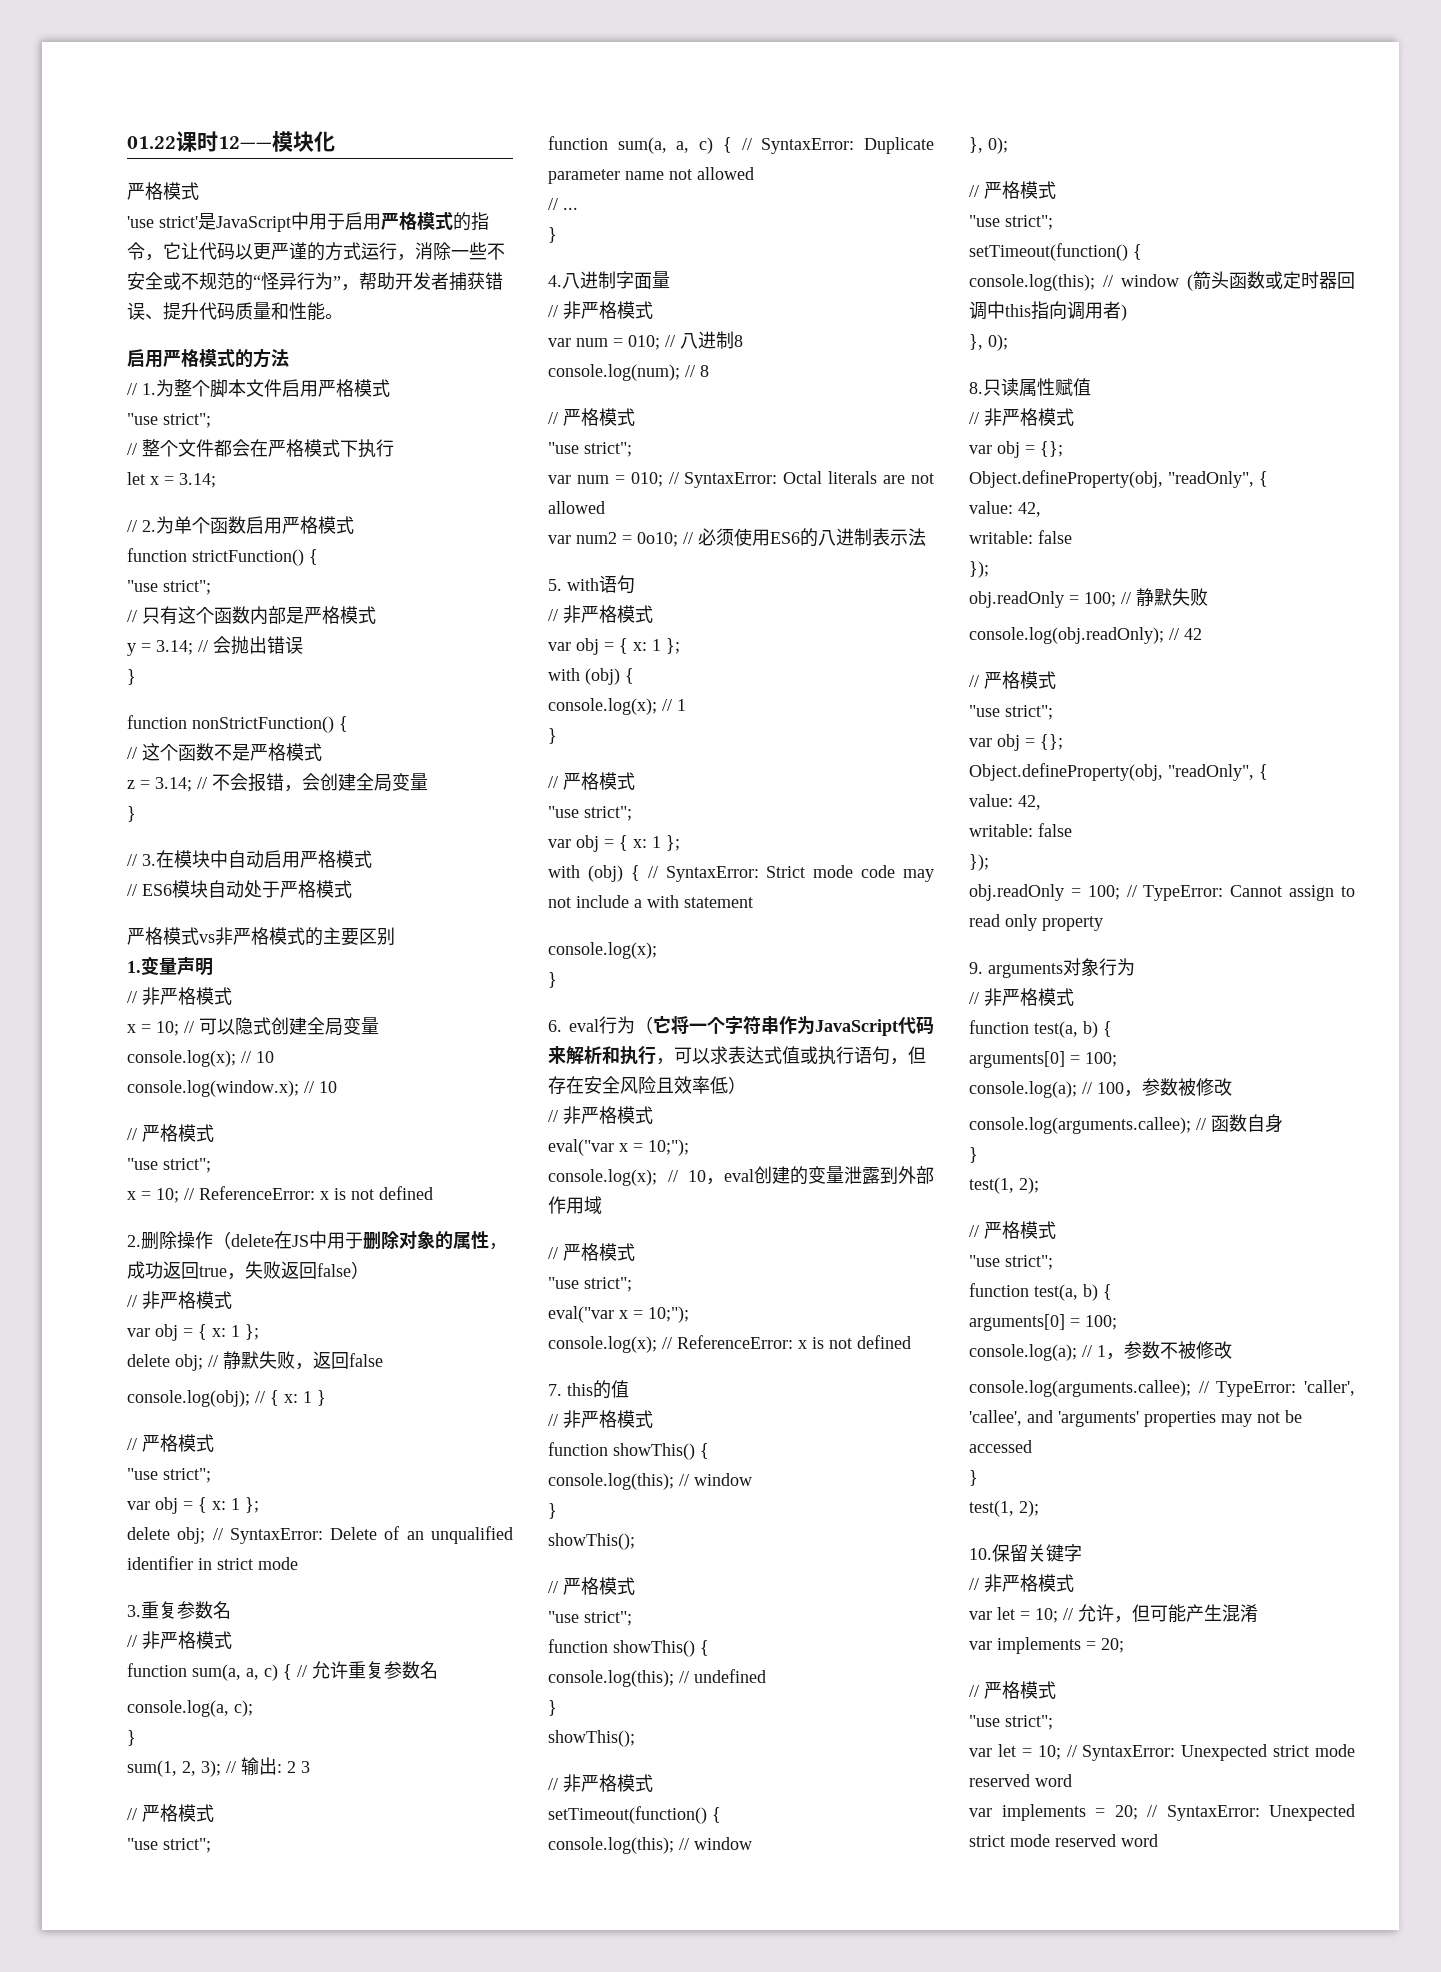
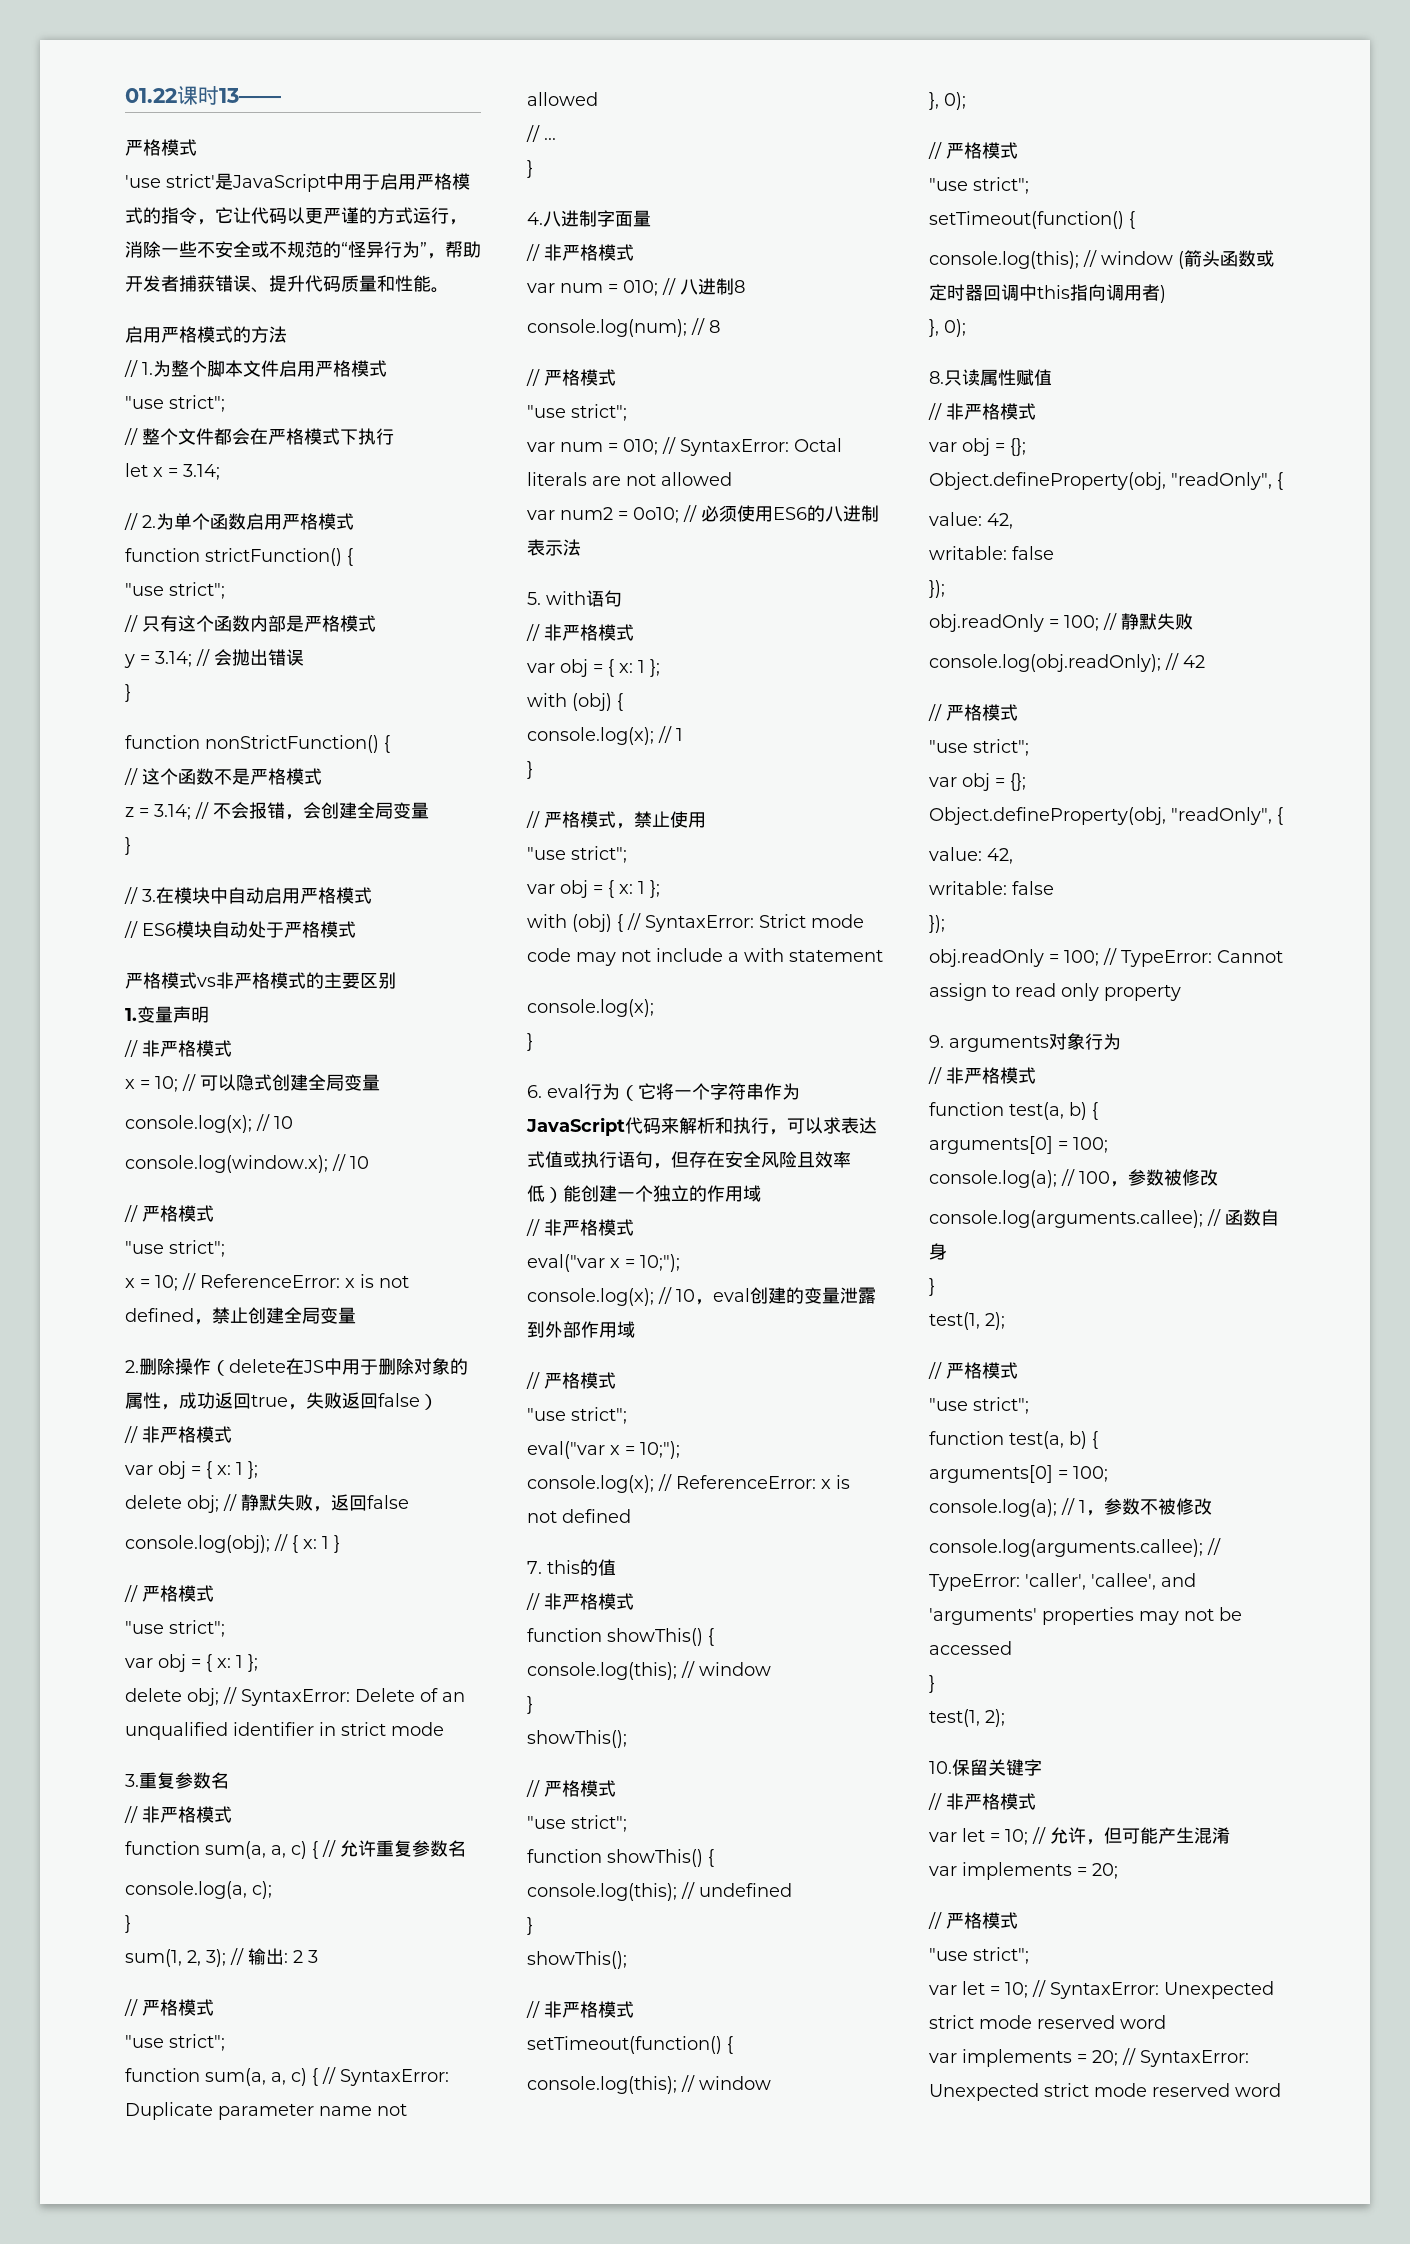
- 01.22课时12——模块化
+ 01.22课时13——
- x = 10; // ReferenceError: x is not defined
+ x = 10; // ReferenceError: x is not defined，禁止创建全局变量
  console.log(x); // 1
  }
- // 严格模式
+ // 严格模式，禁止使用
- 6. eval行为（它将一个字符串作为JavaScript代码来解析和执行，可以求表达式值或执行语句，但存在安全风险且效率低）
+ 6. eval行为（它将一个字符串作为JavaScript代码来解析和执行，可以求表达式值或执行语句，但存在安全风险且效率低）能创建一个独立的作用域

